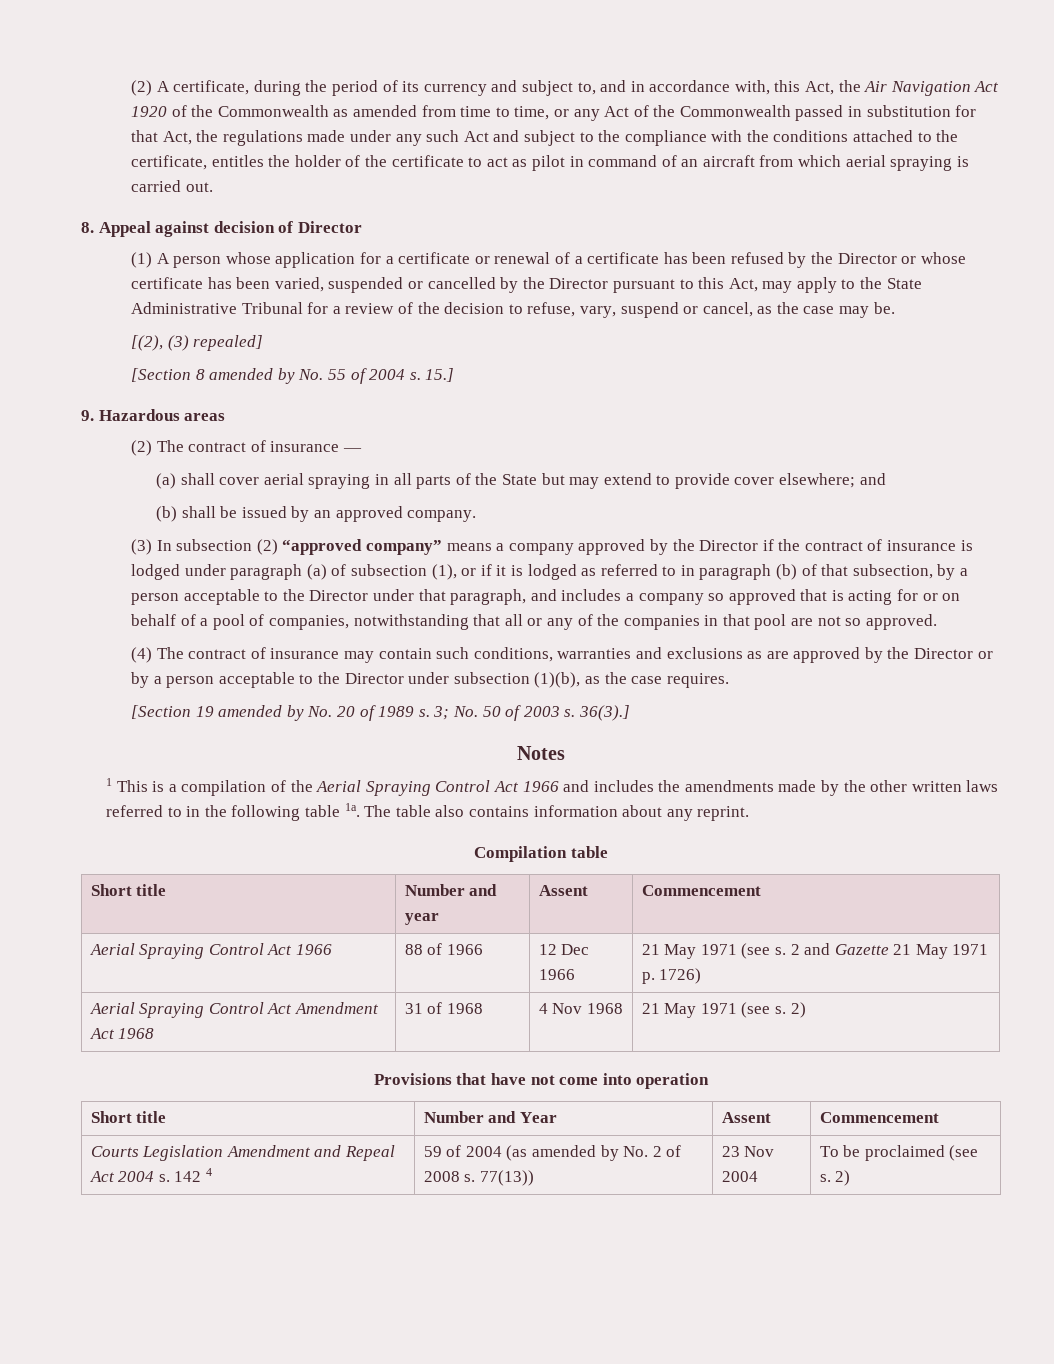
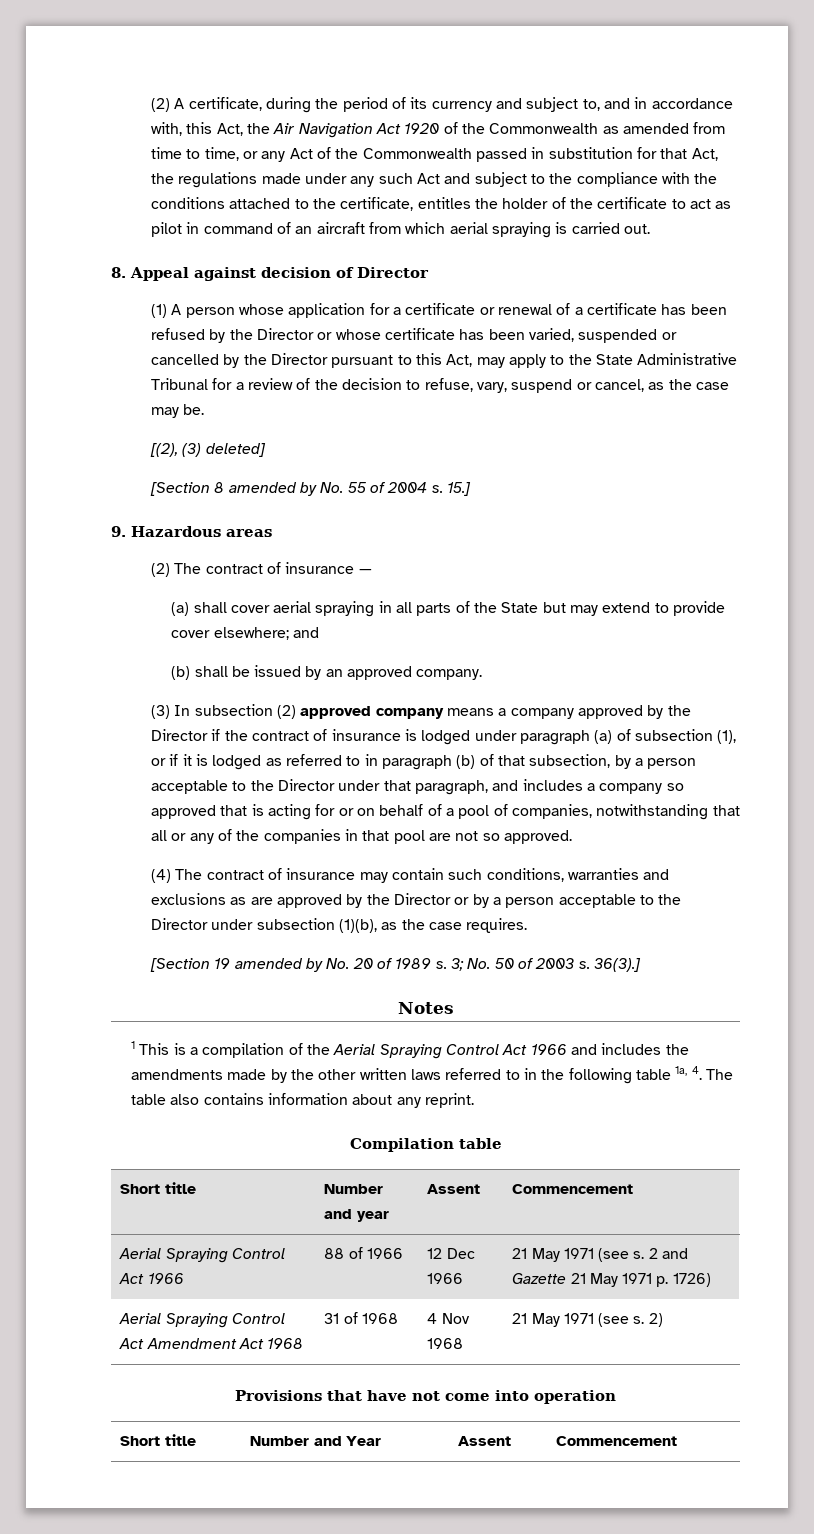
- [(2), (3) repealed]
+ [(2), (3) deleted]
- (3) In subsection (2) “approved company” means a company approved by the Director if the contract of insurance is lodged under paragraph (a) of subsection (1), or if it is lodged as referred to in paragraph (b) of that subsection, by a person acceptable to the Director under that paragraph, and includes a company so approved that is acting for or on behalf of a pool of companies, notwithstanding that all or any of the companies in that pool are not so approved.
+ (3) In subsection (2) approved company means a company approved by the Director if the contract of insurance is lodged under paragraph (a) of subsection (1), or if it is lodged as referred to in paragraph (b) of that subsection, by a person acceptable to the Director under that paragraph, and includes a company so approved that is acting for or on behalf of a pool of companies, notwithstanding that all or any of the companies in that pool are not so approved.
- 1 This is a compilation of the Aerial Spraying Control Act 1966 and includes the amendments made by the other written laws referred to in the following table 1a. The table also contains information about any reprint.
+ 1 This is a compilation of the Aerial Spraying Control Act 1966 and includes the amendments made by the other written laws referred to in the following table 1a, 4. The table also contains information about any reprint.
- Courts Legislation Amendment and Repeal Act 2004 s. 142 4 | 59 of 2004 (as amended by No. 2 of 2008 s. 77(13)) | 23 Nov 2004 | To be proclaimed (see s. 2)

